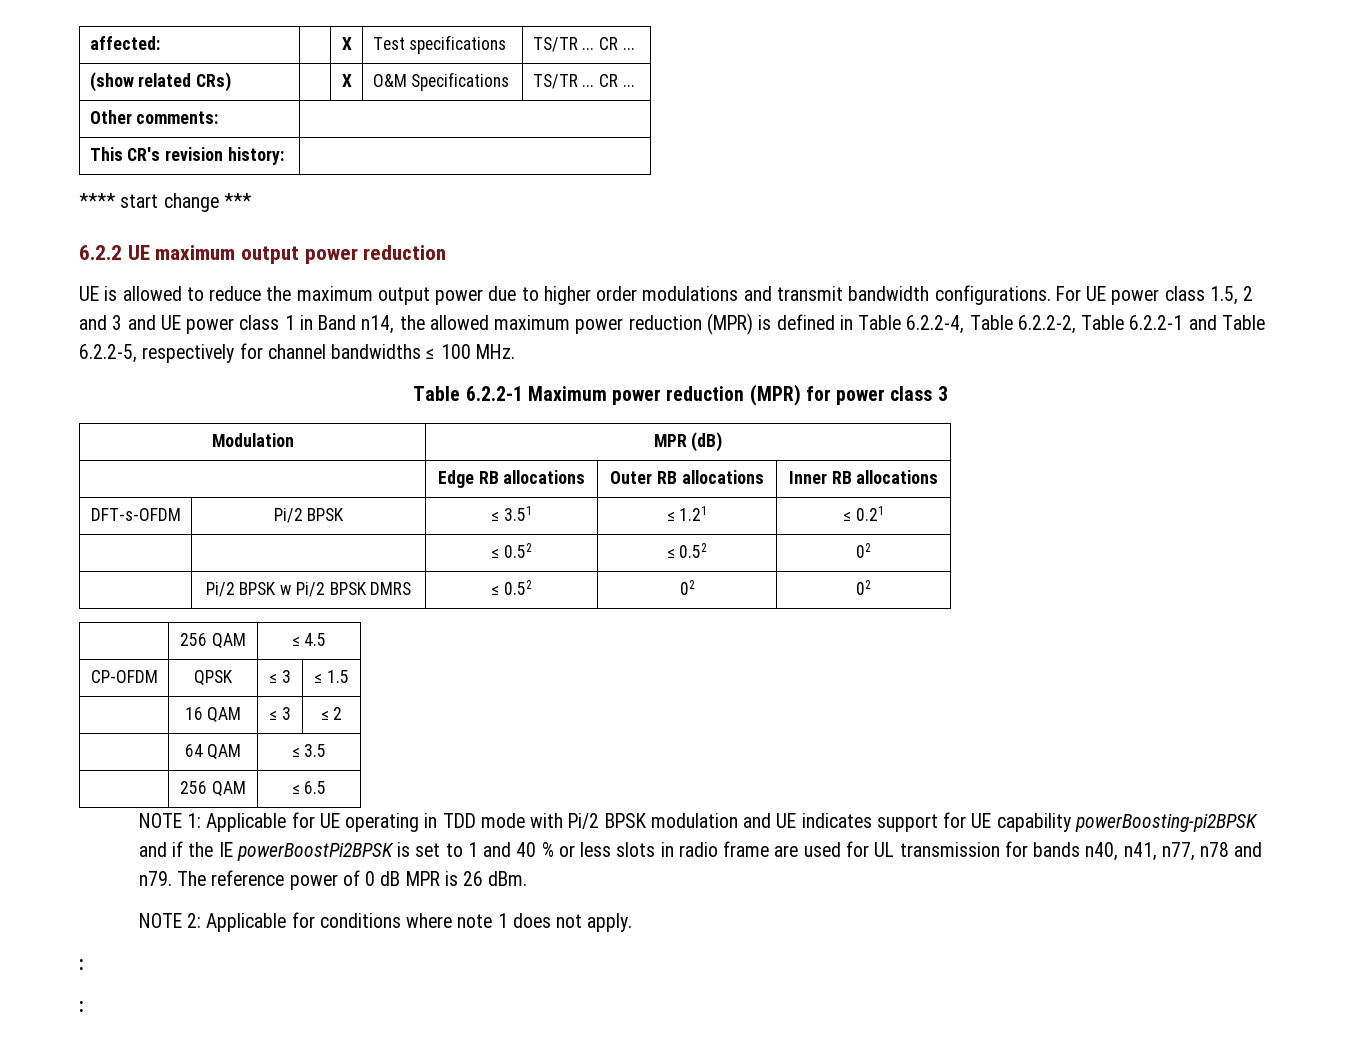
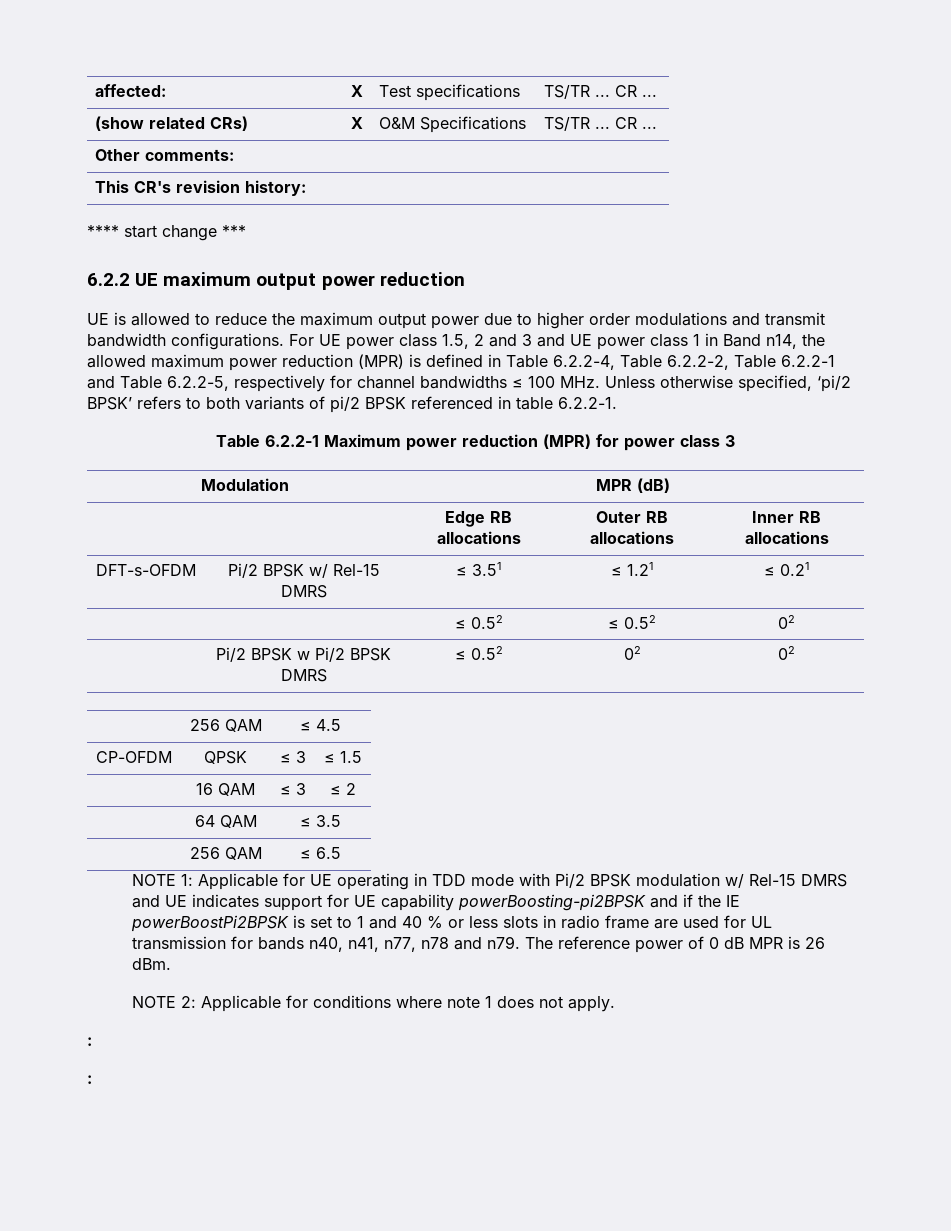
- For UE power class 1.5, 2 and 3 and UE power class 1 in Band n14, the allowed maximum power reduction (MPR) is defined in Table 6.2.2-4, Table 6.2.2-2, Table 6.2.2-1 and Table 6.2.2-5, respectively for channel bandwidths ≤ 100 MHz.
+ For UE power class 1.5, 2 and 3 and UE power class 1 in Band n14, the allowed maximum power reduction (MPR) is defined in Table 6.2.2-4, Table 6.2.2-2, Table 6.2.2-1 and Table 6.2.2-5, respectively for channel bandwidths ≤ 100 MHz. Unless otherwise specified, ‘pi/2 BPSK’ refers to both variants of pi/2 BPSK referenced in table 6.2.2-1.
- DFT-s-OFDM | Pi/2 BPSK | ≤ 3.51 | ≤ 1.21 | ≤ 0.21
+ DFT-s-OFDM | Pi/2 BPSK w/ Rel-15 DMRS | ≤ 3.51 | ≤ 1.21 | ≤ 0.21
- NOTE 1: Applicable for UE operating in TDD mode with Pi/2 BPSK modulation and UE indicates support for UE capability powerBoosting-pi2BPSK and if the IE powerBoostPi2BPSK is set to 1 and 40 % or less slots in radio frame are used for UL transmission for bands n40, n41, n77, n78 and n79.
+ NOTE 1: Applicable for UE operating in TDD mode with Pi/2 BPSK modulation w/ Rel-15 DMRS and UE indicates support for UE capability powerBoosting-pi2BPSK and if the IE powerBoostPi2BPSK is set to 1 and 40 % or less slots in radio frame are used for UL transmission for bands n40, n41, n77, n78 and n79.

